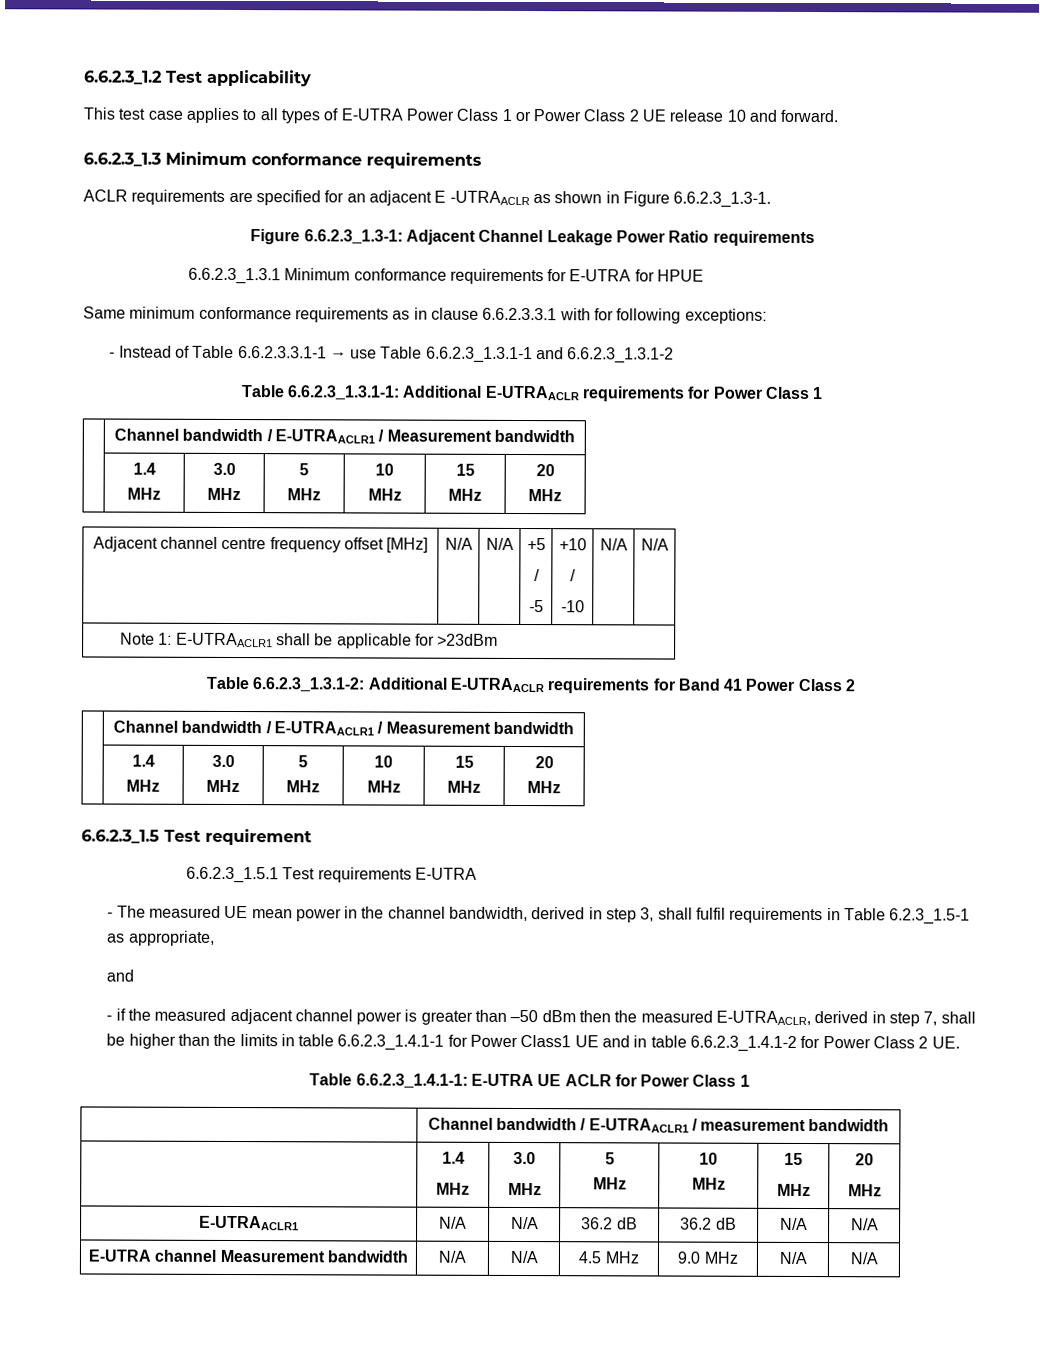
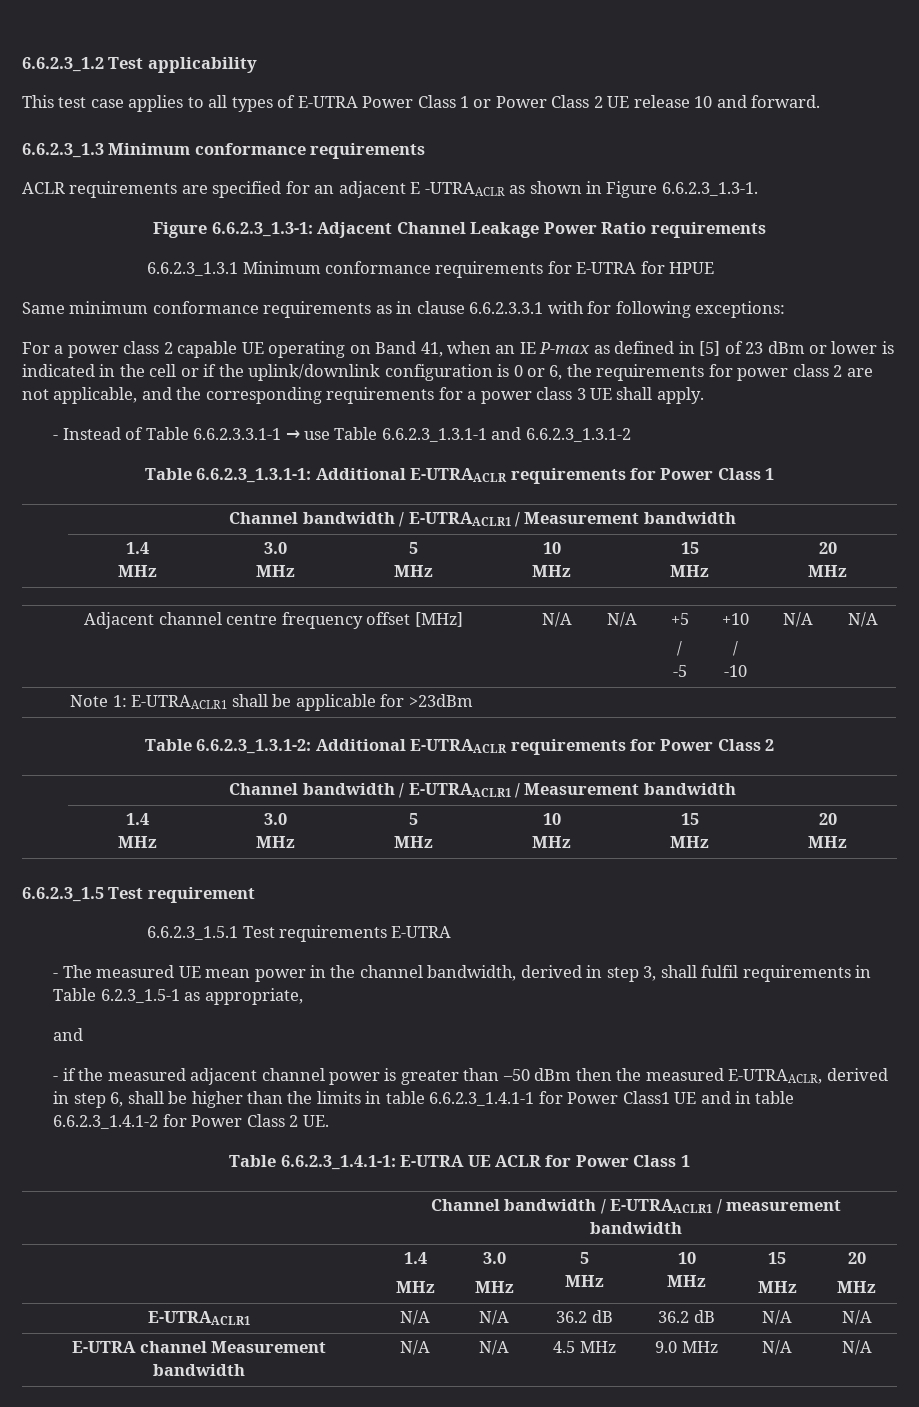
+ For a power class 2 capable UE operating on Band 41, when an IE P-max as defined in [5] of 23 dBm or lower is indicated in the cell or if the uplink/downlink configuration is 0 or 6, the requirements for power class 2 are not applicable, and the corresponding requirements for a power class 3 UE shall apply.
- Table 6.6.2.3_1.3.1-2: Additional E-UTRAACLR requirements for Band 41 Power Class 2
+ Table 6.6.2.3_1.3.1-2: Additional E-UTRAACLR requirements for Power Class 2
- - if the measured adjacent channel power is greater than –50 dBm then the measured E-UTRAACLR, derived in step 7, shall be higher than the limits in table 6.6.2.3_1.4.1-1 for Power Class1 UE and in table 6.6.2.3_1.4.1-2 for Power Class 2 UE.
+ - if the measured adjacent channel power is greater than –50 dBm then the measured E-UTRAACLR, derived in step 6, shall be higher than the limits in table 6.6.2.3_1.4.1-1 for Power Class1 UE and in table 6.6.2.3_1.4.1-2 for Power Class 2 UE.

